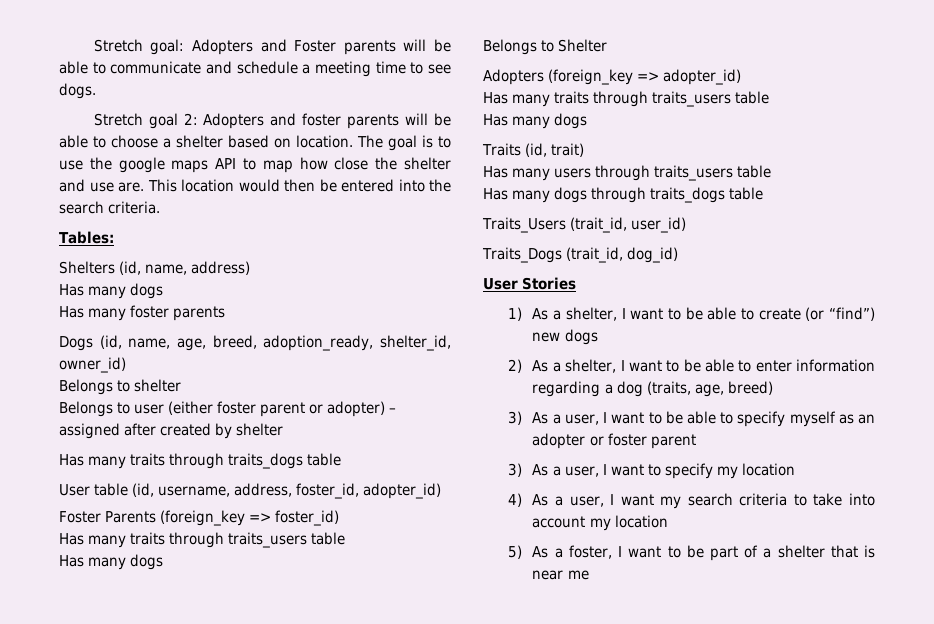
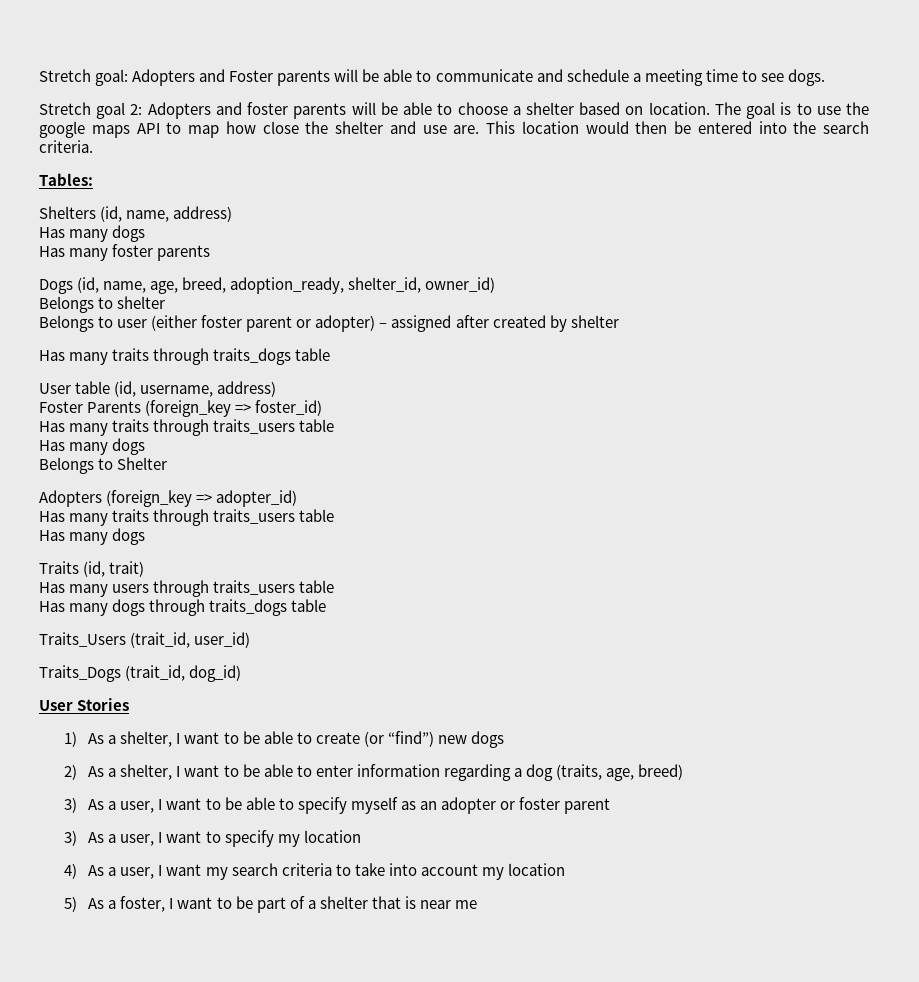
- User table (id, username, address, foster_id, adopter_id)
+ User table (id, username, address)

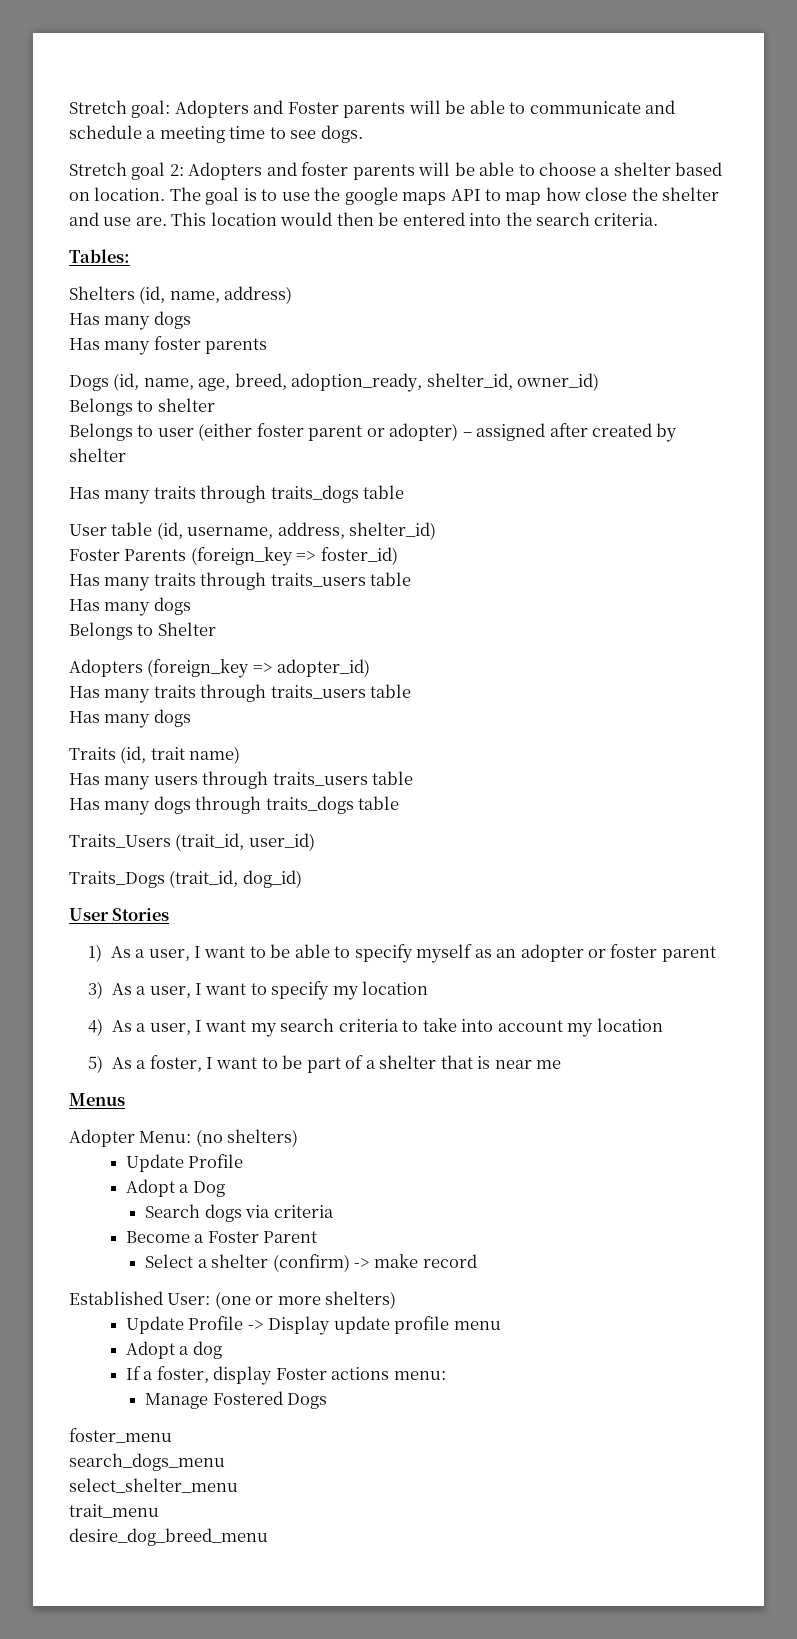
- User table (id, username, address)
+ User table (id, username, address, shelter_id)
- Traits (id, trait)
+ Traits (id, trait name)
- 1) As a shelter, I want to be able to create (or “find”) new dogs
- 2) As a shelter, I want to be able to enter information regarding a dog (traits, age, breed)
- 3) As a user, I want to be able to specify myself as an adopter or foster parent
+ 1) As a user, I want to be able to specify myself as an adopter or foster parent
+ Menus
+ Adopter Menu: (no shelters)
+ Update Profile
+ Adopt a Dog
+ Search dogs via criteria
+ Become a Foster Parent
+ Select a shelter (confirm) -> make record
+ Established User: (one or more shelters)
+ Update Profile -> Display update profile menu
+ Adopt a dog
+ If a foster, display Foster actions menu:
+ Manage Fostered Dogs
+ foster_menu
+ search_dogs_menu
+ select_shelter_menu
+ trait_menu
+ desire_dog_breed_menu

